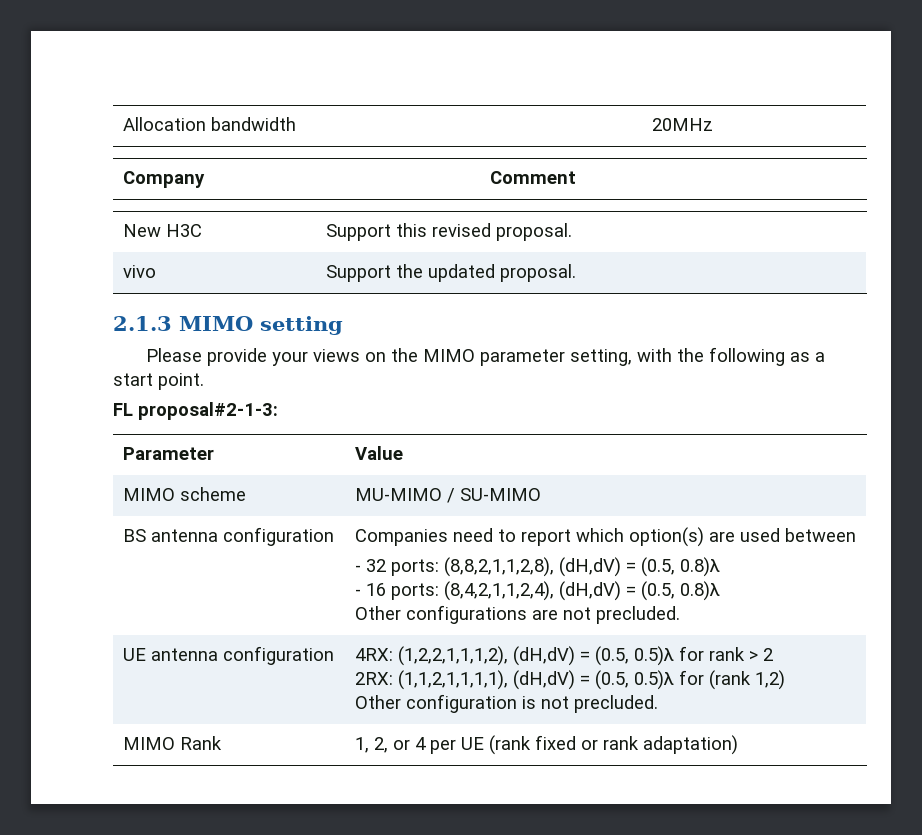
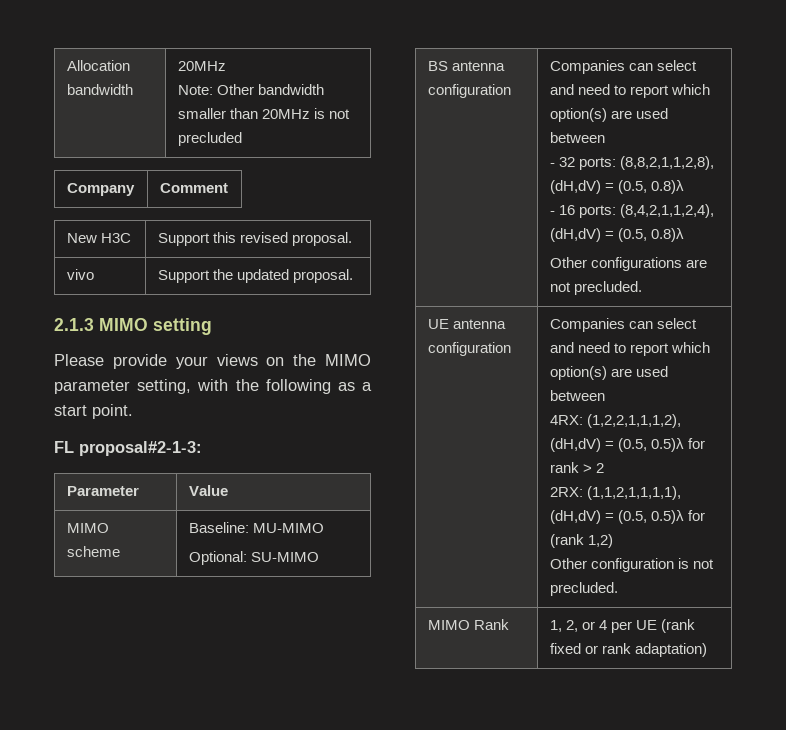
  Allocation bandwidth | 20MHz
+ Note: Other bandwidth smaller than 20MHz is not precluded
- MIMO scheme | MU-MIMO / SU-MIMO
+ MIMO scheme | Baseline: MU-MIMO
+ Optional: SU-MIMO
- BS antenna configuration | Companies need to report which option(s) are used between
+ BS antenna configuration | Companies can select and need to report which option(s) are used between
- UE antenna configuration | 4RX: (1,2,2,1,1,1,2), (dH,dV) = (0.5, 0.5)λ for rank > 2
+ UE antenna configuration | Companies can select and need to report which option(s) are used between
+ 4RX: (1,2,2,1,1,1,2), (dH,dV) = (0.5, 0.5)λ for rank > 2

